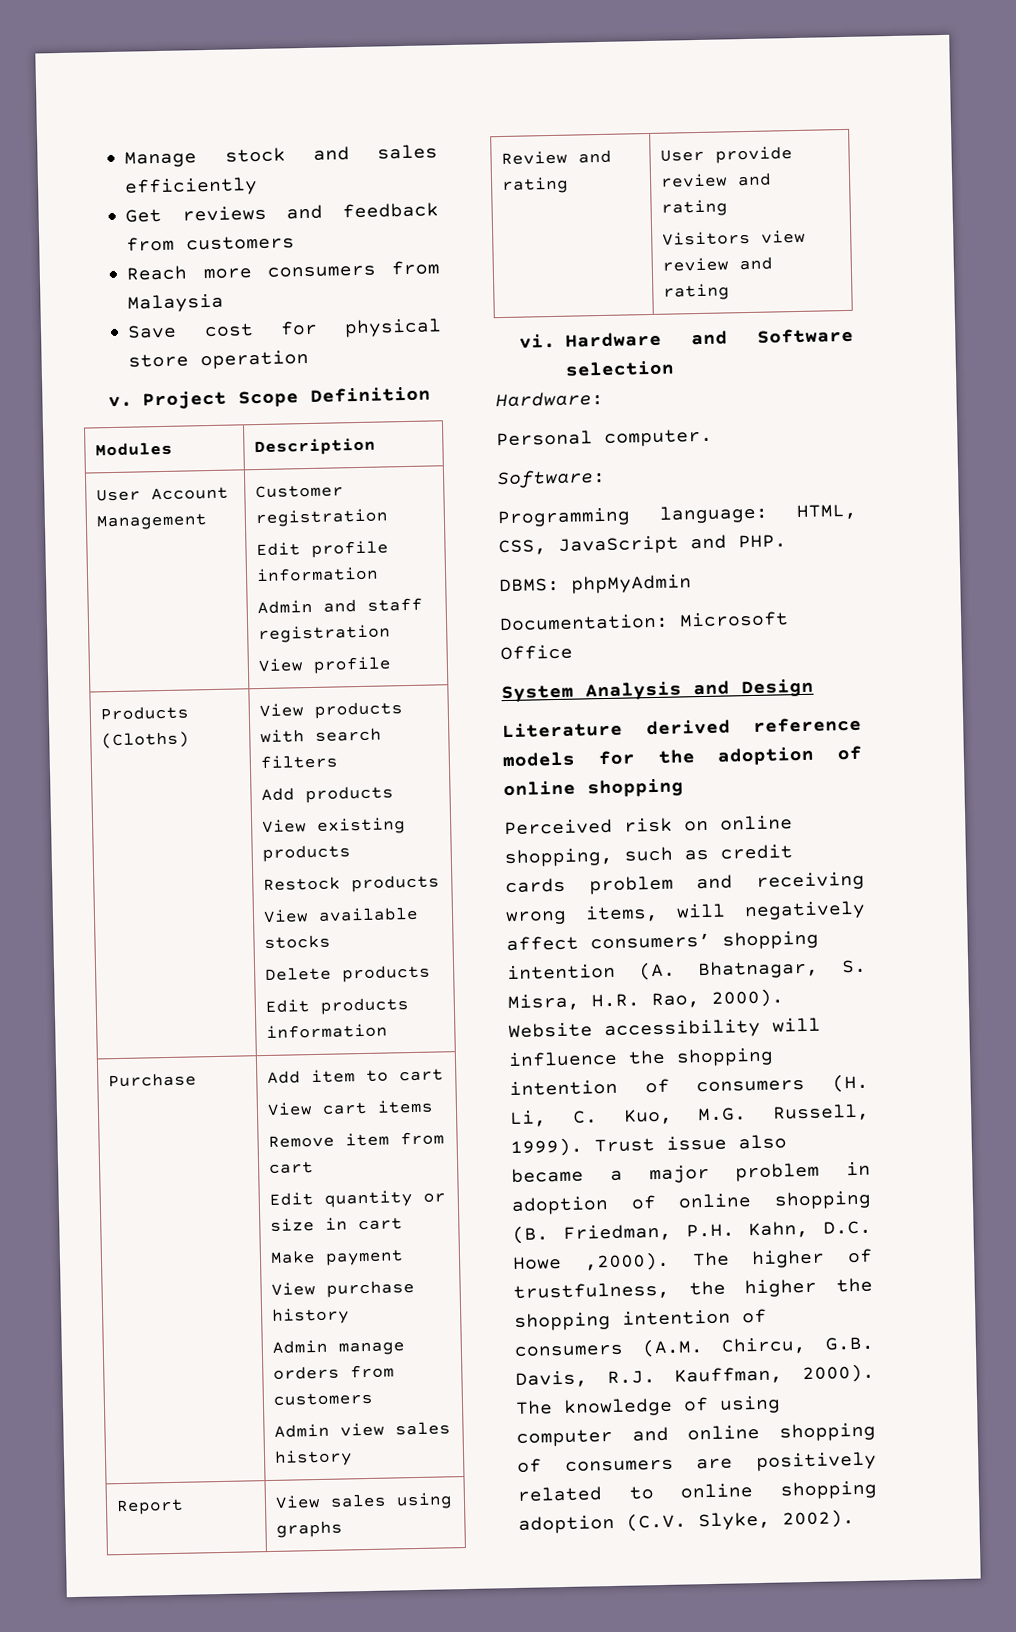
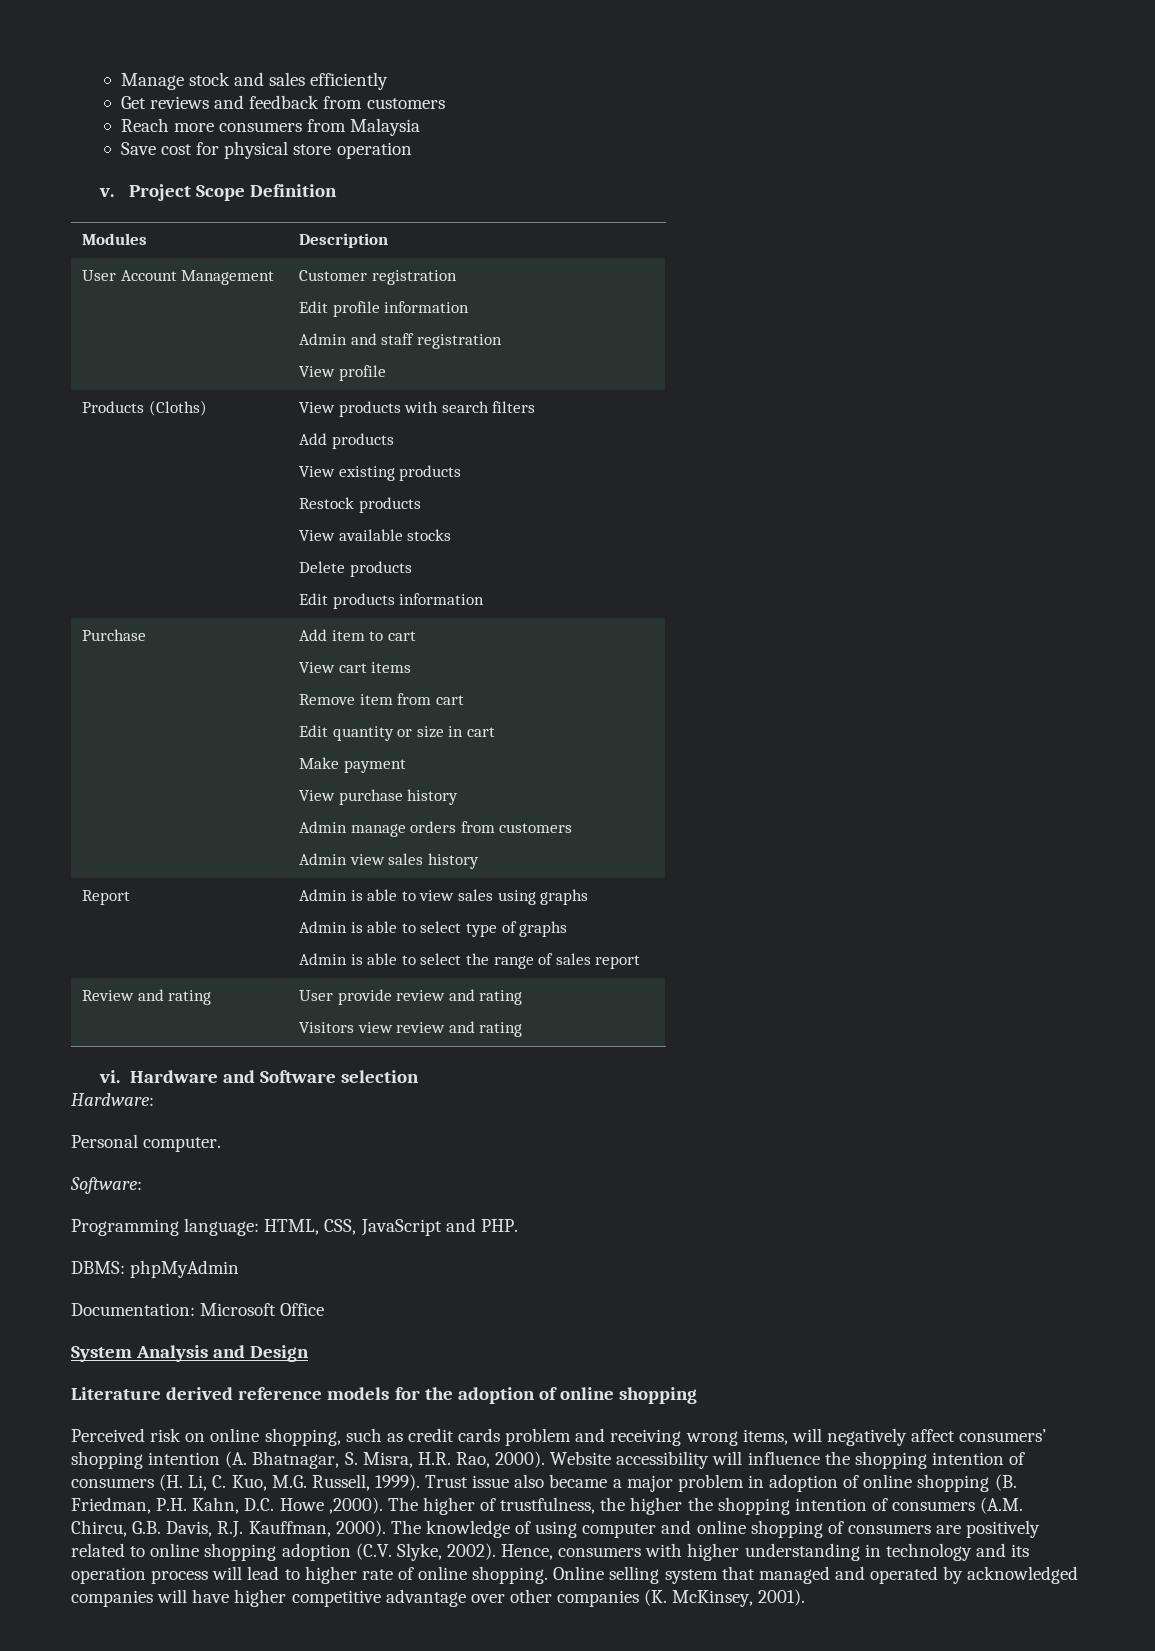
- Report | View sales using graphs
+ Report | Admin is able to view sales using graphs
+ Admin is able to select type of graphs
+ Admin is able to select the range of sales report
+ Hence, consumers with higher understanding in technology and its operation process will lead to higher rate of online shopping. Online selling system that managed and operated by acknowledged companies will have higher competitive advantage over other companies (K. McKinsey, 2001).

